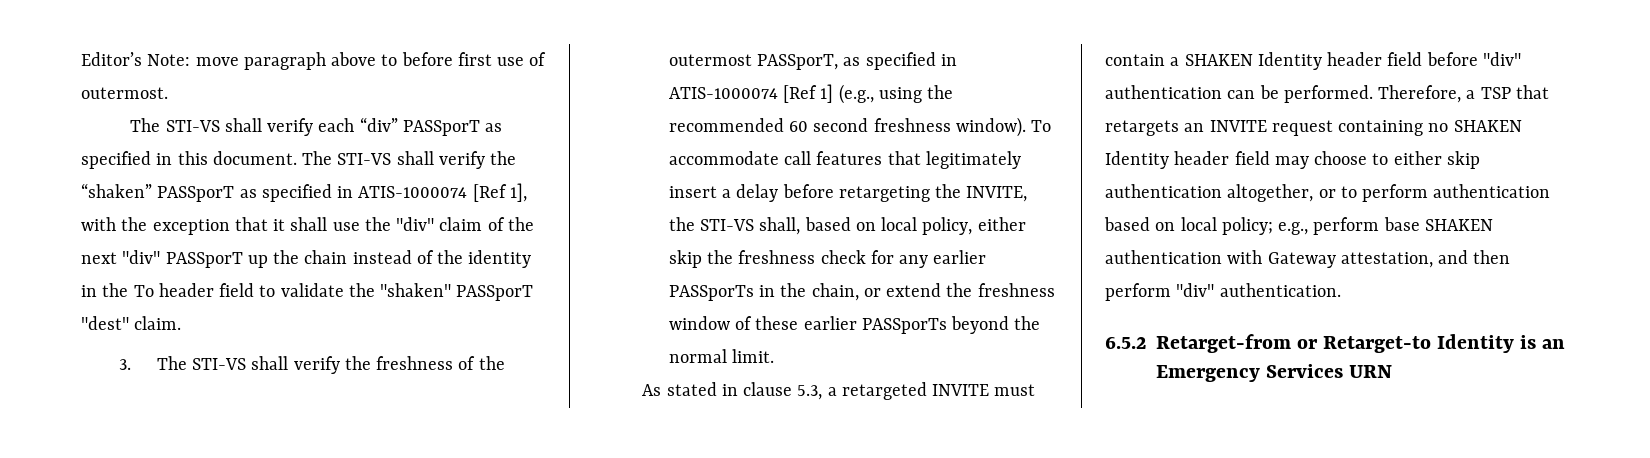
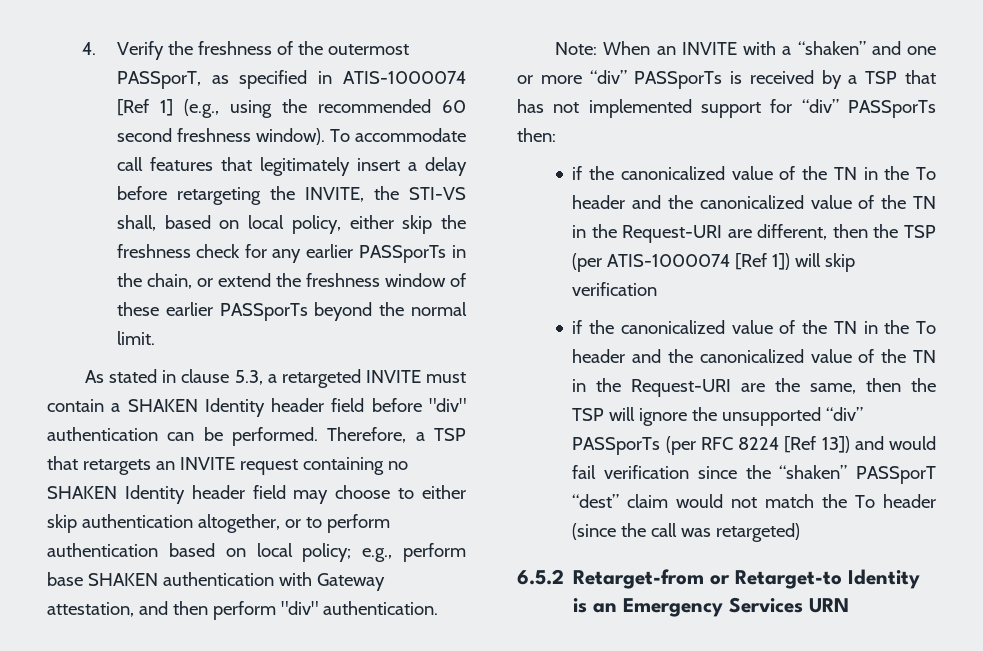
- Editor’s Note: move paragraph above to before first use of outermost.
- The STI-VS shall verify each “div” PASSporT as specified in this document. The STI-VS shall verify the “shaken” PASSporT as specified in ATIS-1000074 [Ref 1], with the exception that it shall use the "div" claim of the next "div" PASSporT up the chain instead of the identity in the To header field to validate the "shaken" PASSporT "dest" claim.
- 3. The STI-VS shall verify the freshness of the outermost PASSporT, as specified in ATIS-1000074 [Ref 1] (e.g., using the recommended 60 second freshness window).
+ 4. Verify the freshness of the outermost PASSporT, as specified in ATIS-1000074 [Ref 1] (e.g., using the recommended 60 second freshness window).
+ Note: When an INVITE with a “shaken” and one or more “div” PASSporTs is received by a TSP that has not implemented support for “div” PASSporTs then:
+ if the canonicalized value of the TN in the To header and the canonicalized value of the TN in the Request-URI are different, then the TSP (per ATIS-1000074 [Ref 1]) will skip verification
+ if the canonicalized value of the TN in the To header and the canonicalized value of the TN in the Request-URI are the same, then the TSP will ignore the unsupported “div” PASSporTs (per RFC 8224 [Ref 13]) and would fail verification since the “shaken” PASSporT “dest” claim would not match the To header (since the call was retargeted)

